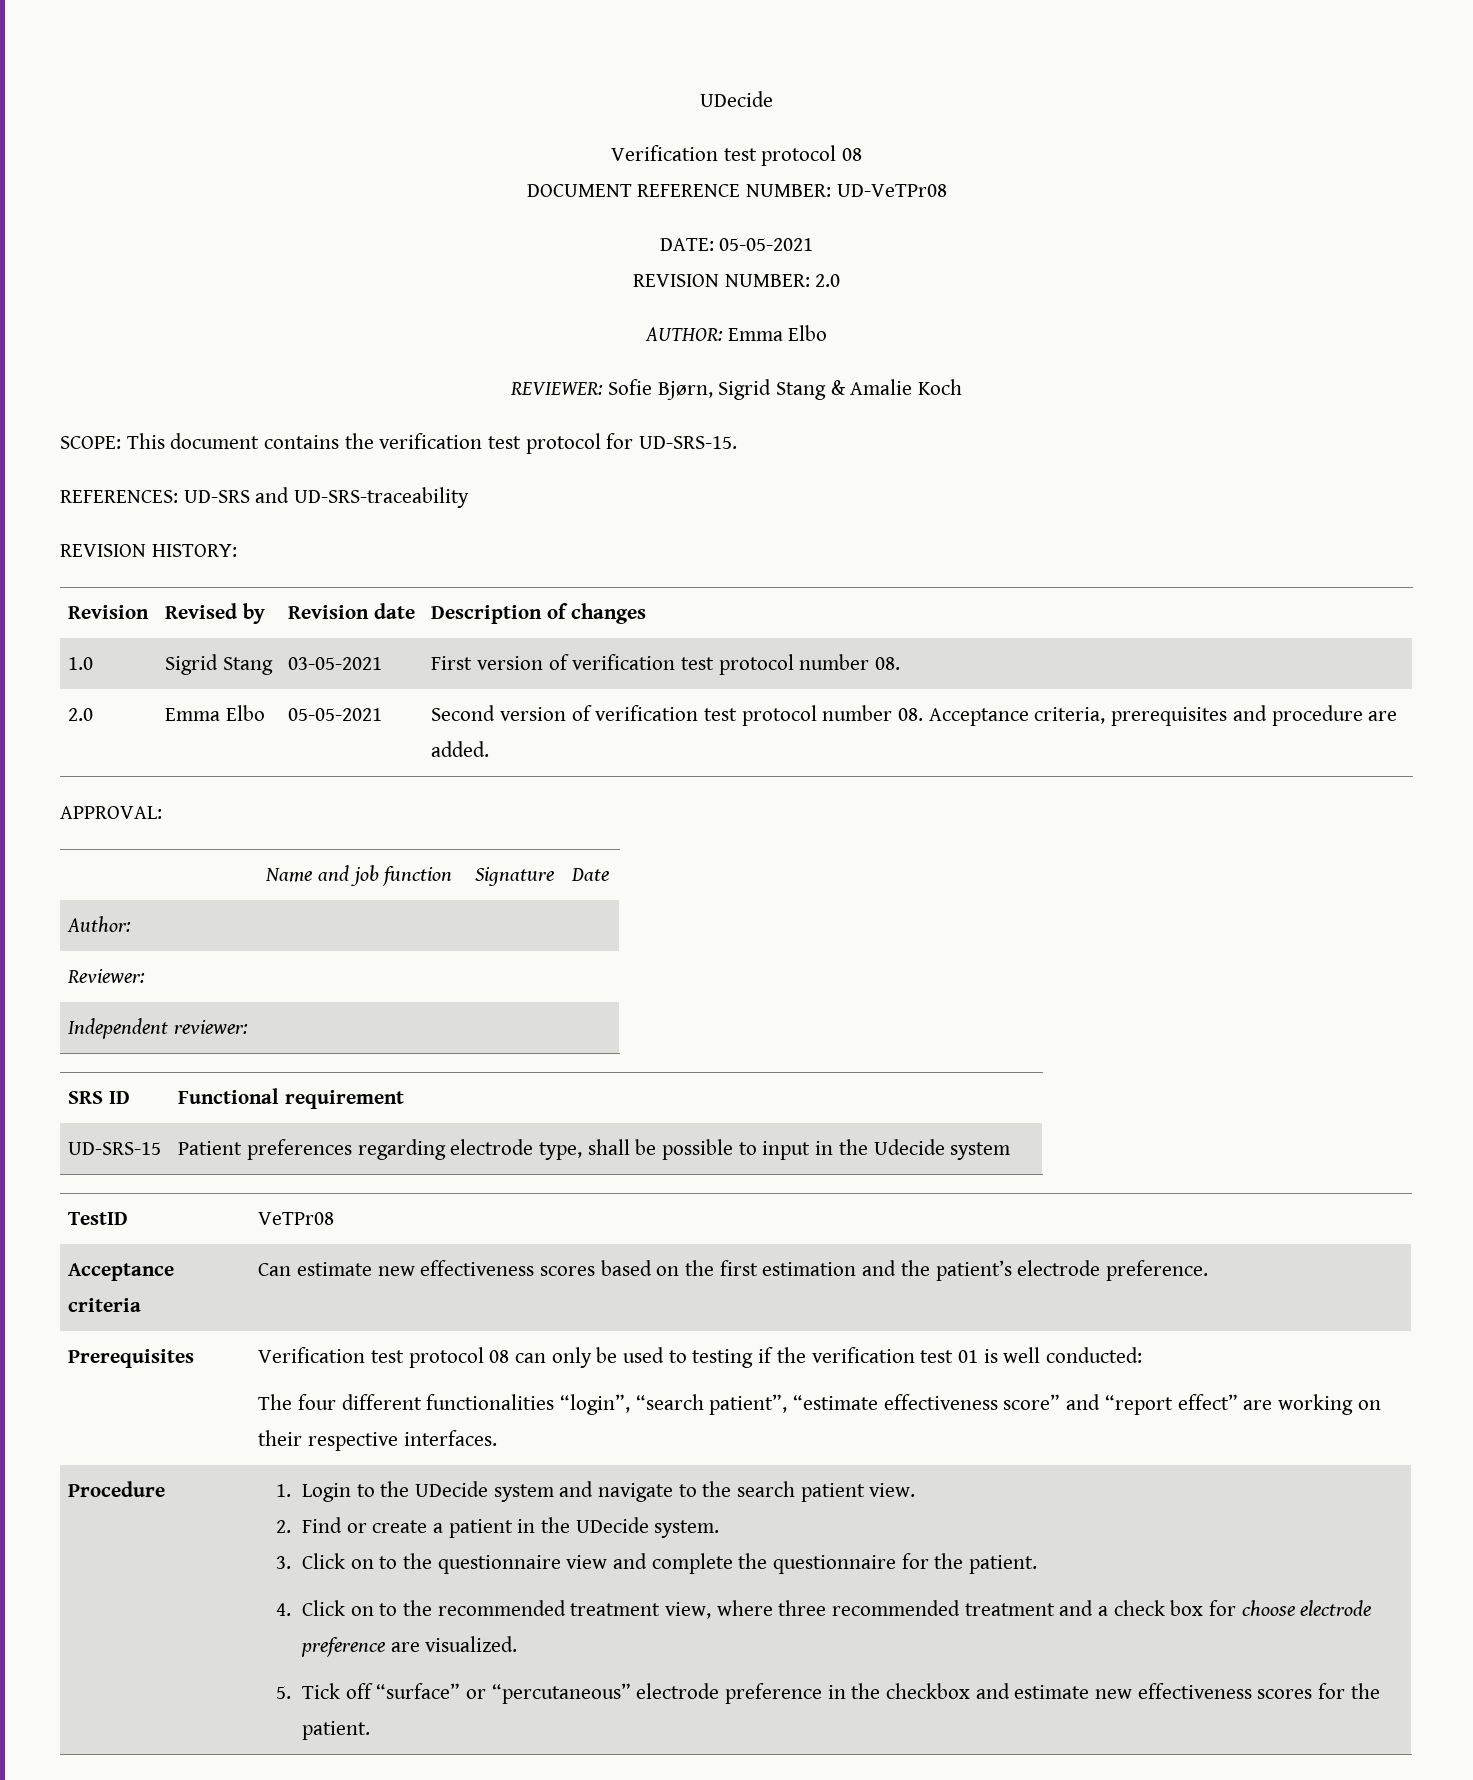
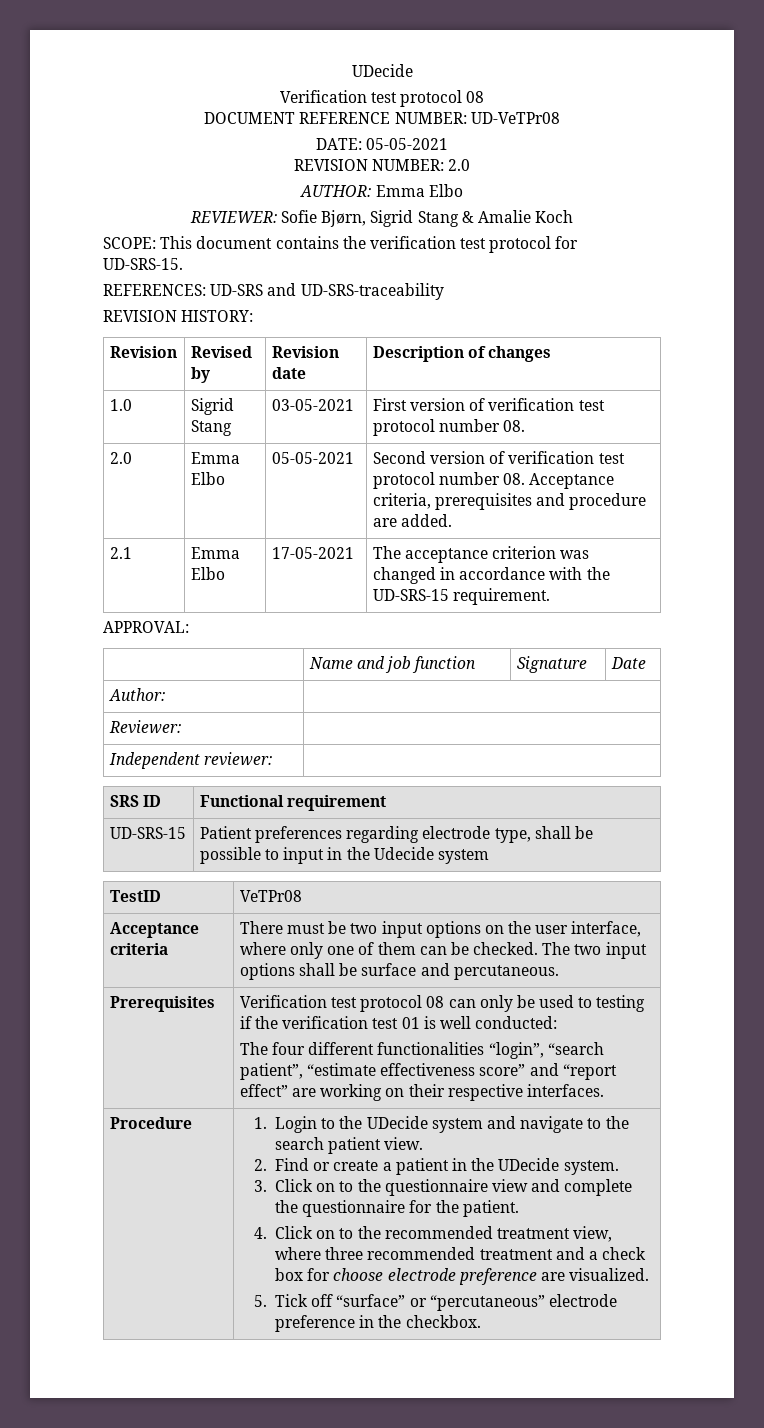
+ 2.1 | Emma Elbo | 17-05-2021 | The acceptance criterion was changed in accordance with the UD-SRS-15 requirement.
- Acceptance criteria | Can estimate new effectiveness scores based on the first estimation and the patient’s electrode preference.
+ Acceptance criteria | There must be two input options on the user interface, where only one of them can be checked. The two input options shall be surface and percutaneous.
- 5. Tick off “surface” or “percutaneous” electrode preference in the checkbox and estimate new effectiveness scores for the patient.
+ 5. Tick off “surface” or “percutaneous” electrode preference in the checkbox.

